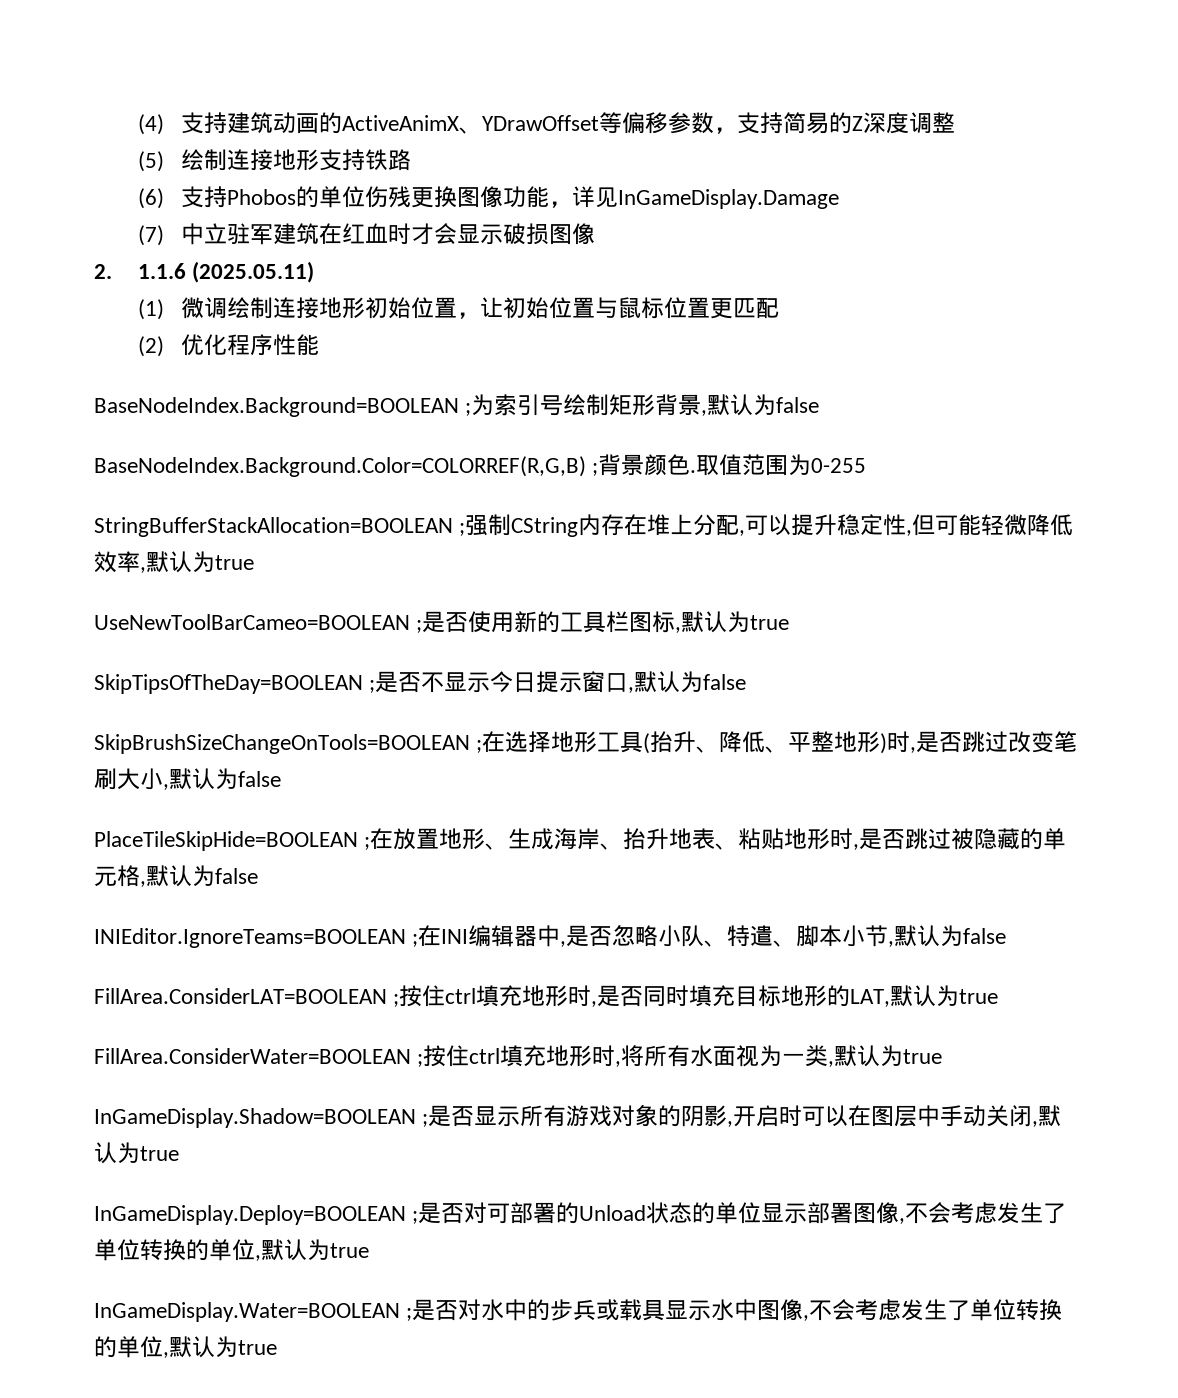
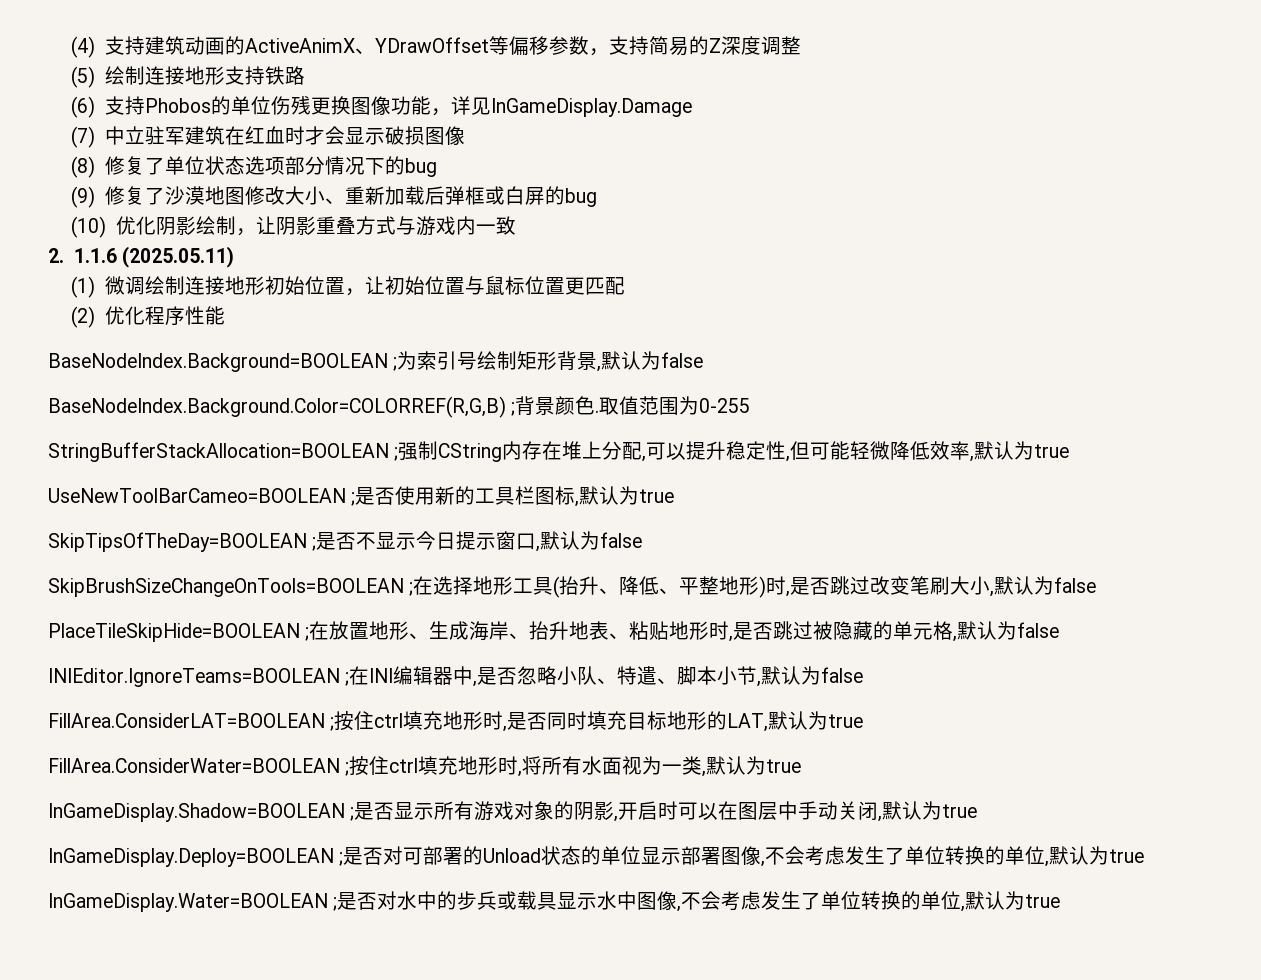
+ (8)修复了单位状态选项部分情况下的bug
+ (9)修复了沙漠地图修改大小、重新加载后弹框或白屏的bug
+ (10)优化阴影绘制，让阴影重叠方式与游戏内一致

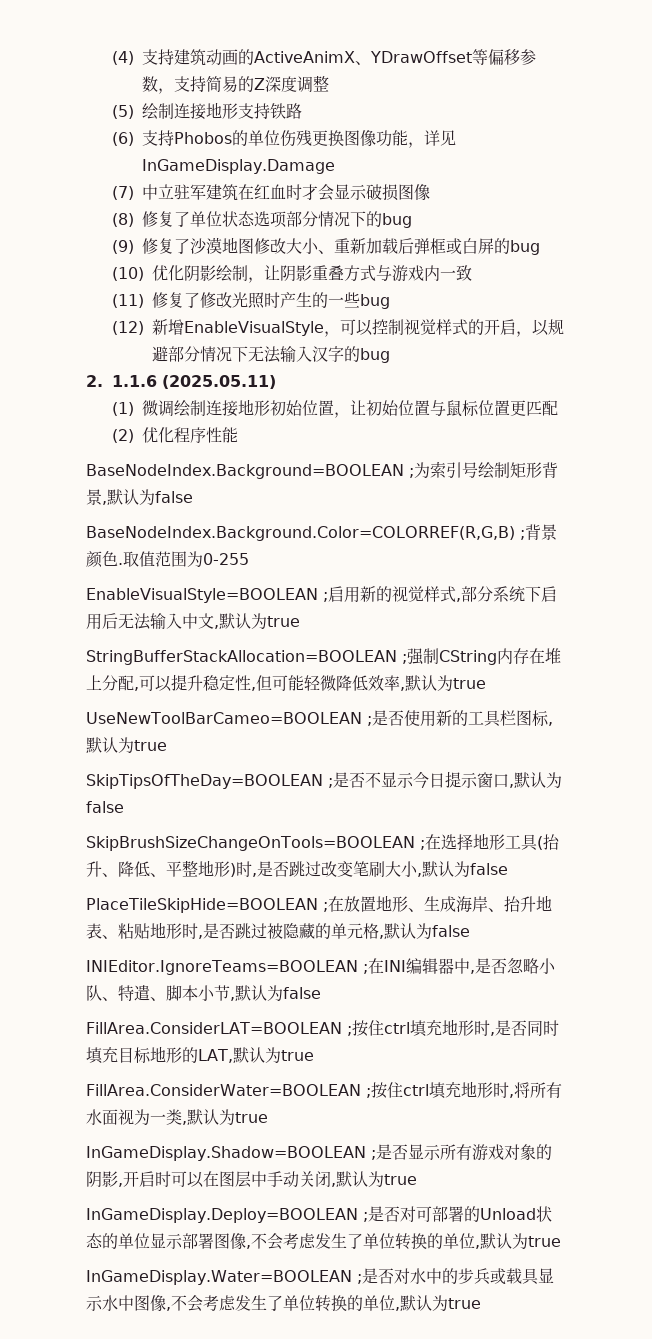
+ (11)修复了修改光照时产生的一些bug
+ (12)新增EnableVisualStyle，可以控制视觉样式的开启，以规避部分情况下无法输入汉字的bug
+ EnableVisualStyle=BOOLEAN ;启用新的视觉样式,部分系统下启用后无法输入中文,默认为true

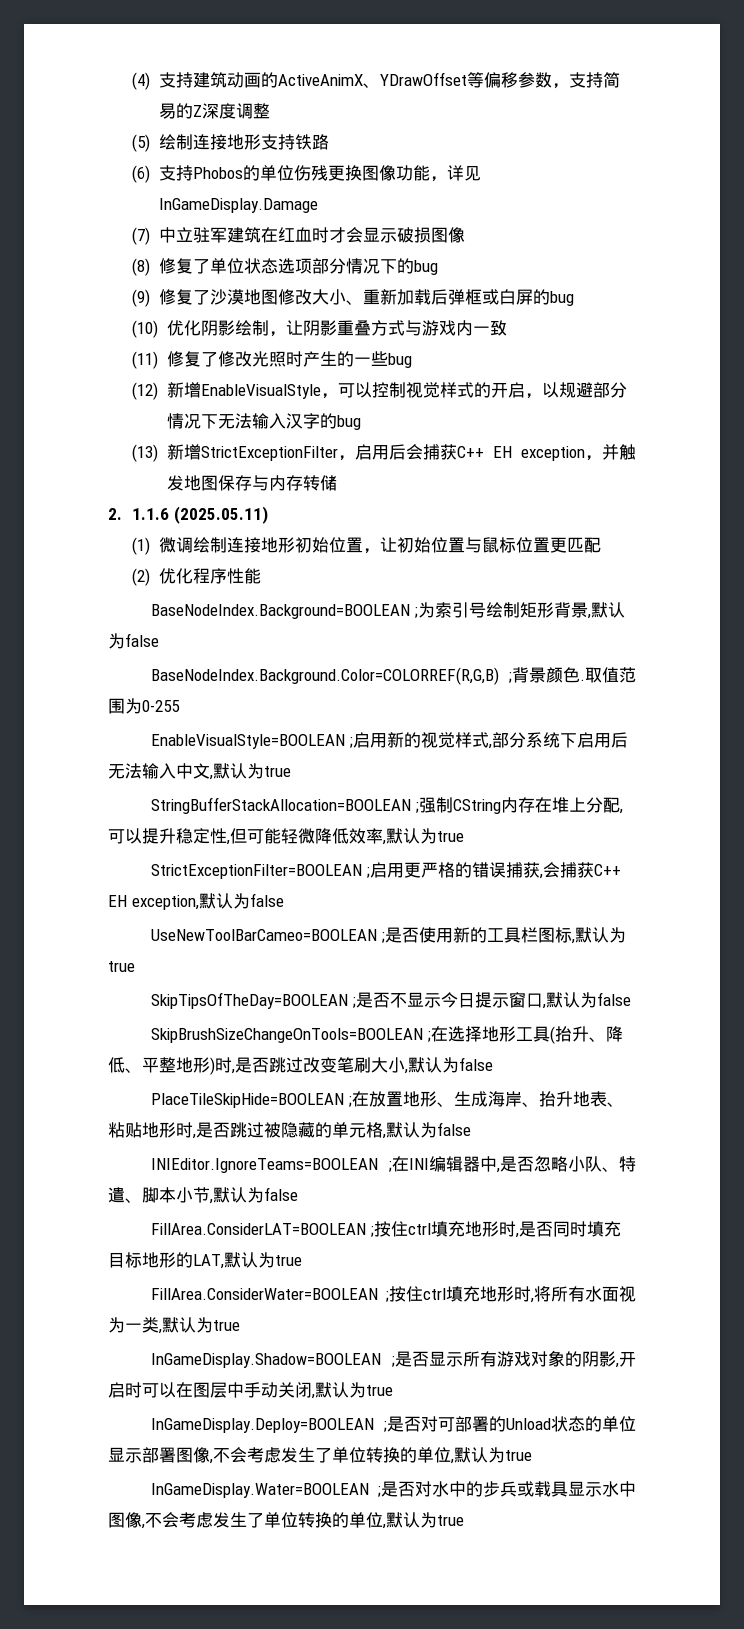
+ (13)新增StrictExceptionFilter，启用后会捕获C++ EH exception，并触发地图保存与内存转储
+ StrictExceptionFilter=BOOLEAN ;启用更严格的错误捕获,会捕获C++ EH exception,默认为false

